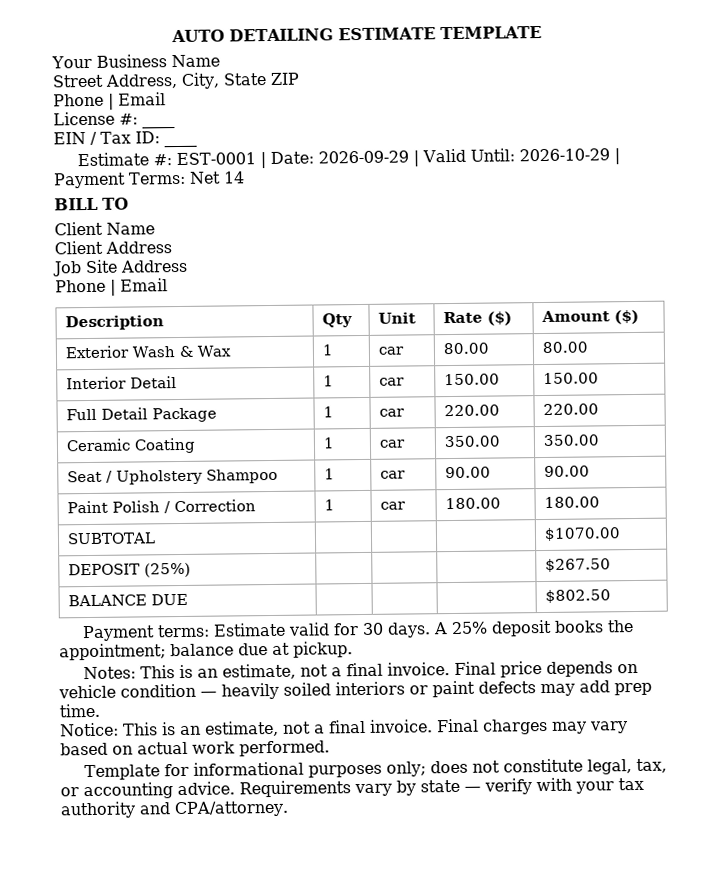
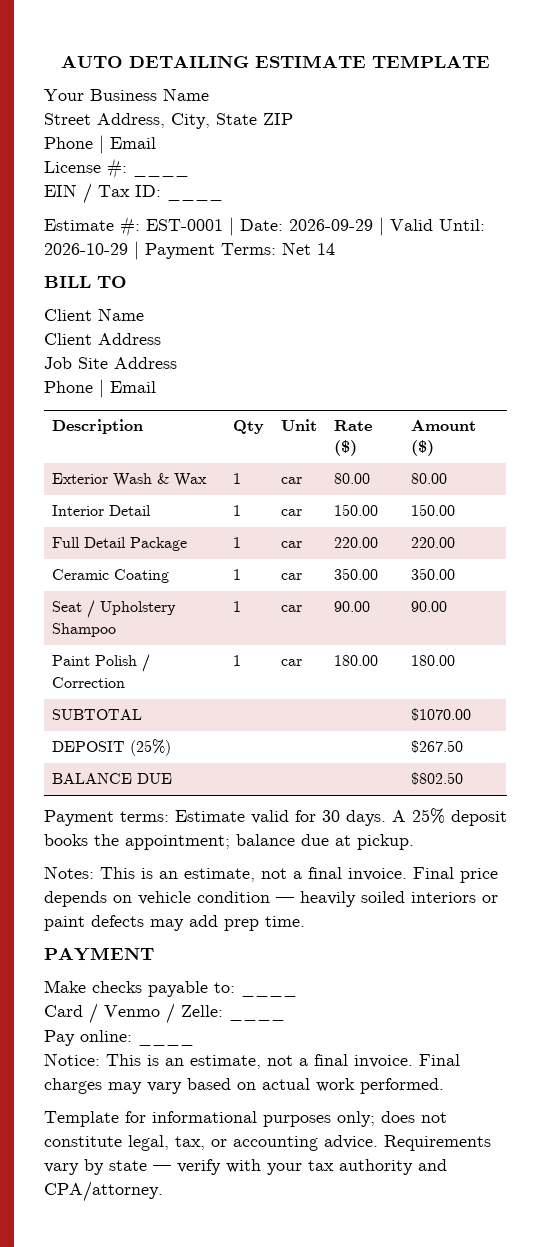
+ PAYMENT
+ Make checks payable to: ____
+ Card / Venmo / Zelle: ____
+ Pay online: ____

